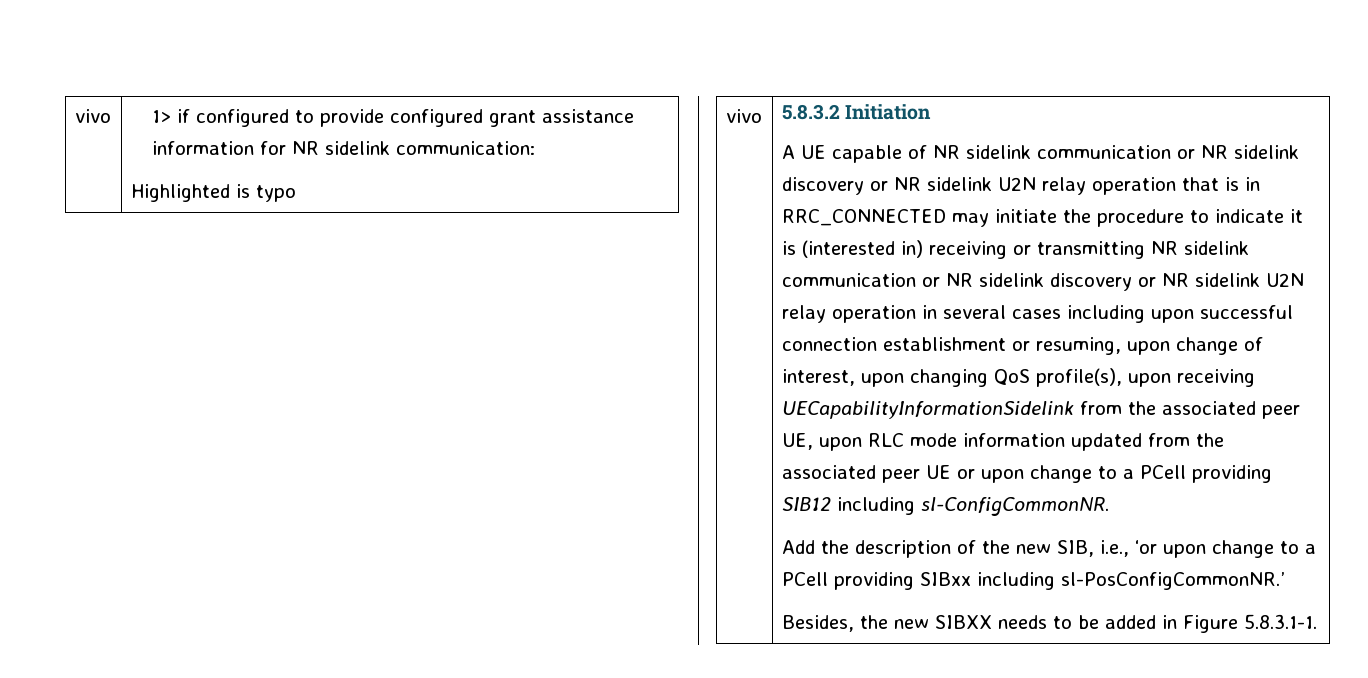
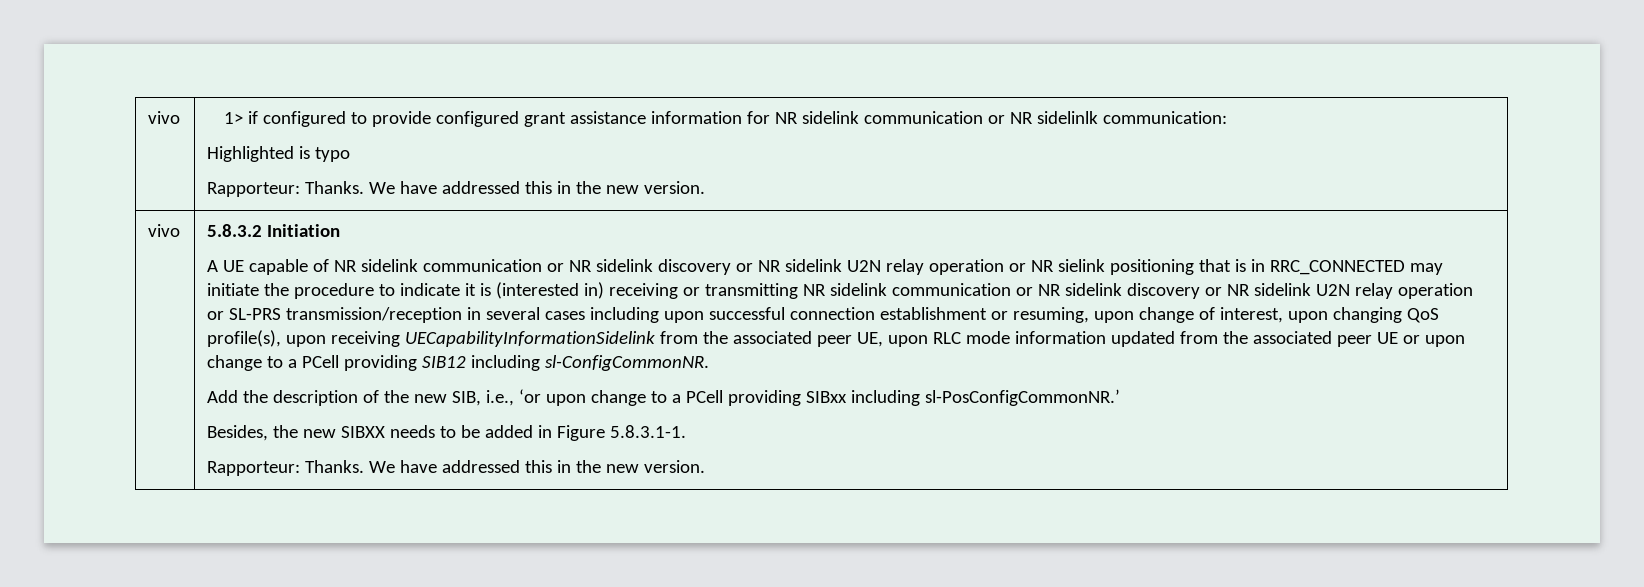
- vivo | 1> if configured to provide configured grant assistance information for NR sidelink communication:
+ vivo | 1> if configured to provide configured grant assistance information for NR sidelink communication or NR sidelinlk communication:
  Highlighted is typo
+ Rapporteur: Thanks. We have addressed this in the new version.
- A UE capable of NR sidelink communication or NR sidelink discovery or NR sidelink U2N relay operation that is in RRC_CONNECTED may initiate the procedure to indicate it is (interested in) receiving or transmitting NR sidelink communication or NR sidelink discovery or NR sidelink U2N relay operation in several cases including upon successful connection establishment or resuming, upon change of interest, upon changing QoS profile(s), upon receiving UECapabilityInformationSidelink from the associated peer UE, upon RLC mode information updated from the associated peer UE or upon change to a PCell providing SIB12 including sl-ConfigCommonNR.
+ A UE capable of NR sidelink communication or NR sidelink discovery or NR sidelink U2N relay operation or NR sielink positioning that is in RRC_CONNECTED may initiate the procedure to indicate it is (interested in) receiving or transmitting NR sidelink communication or NR sidelink discovery or NR sidelink U2N relay operation or SL-PRS transmission/reception in several cases including upon successful connection establishment or resuming, upon change of interest, upon changing QoS profile(s), upon receiving UECapabilityInformationSidelink from the associated peer UE, upon RLC mode information updated from the associated peer UE or upon change to a PCell providing SIB12 including sl-ConfigCommonNR.
  Besides, the new SIBXX needs to be added in Figure 5.8.3.1-1.
+ Rapporteur: Thanks. We have addressed this in the new version.

